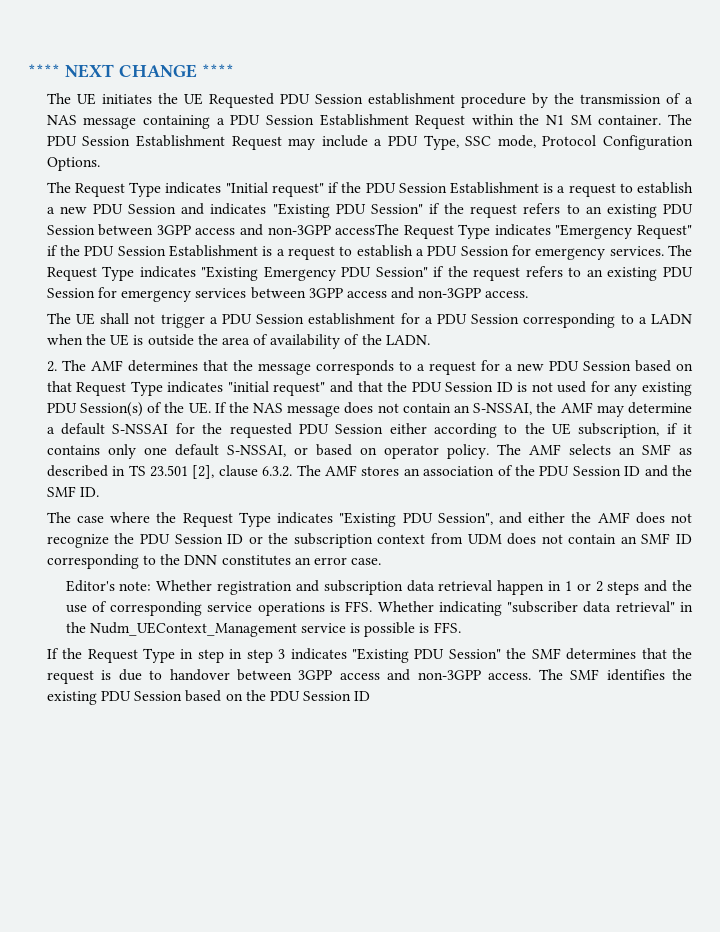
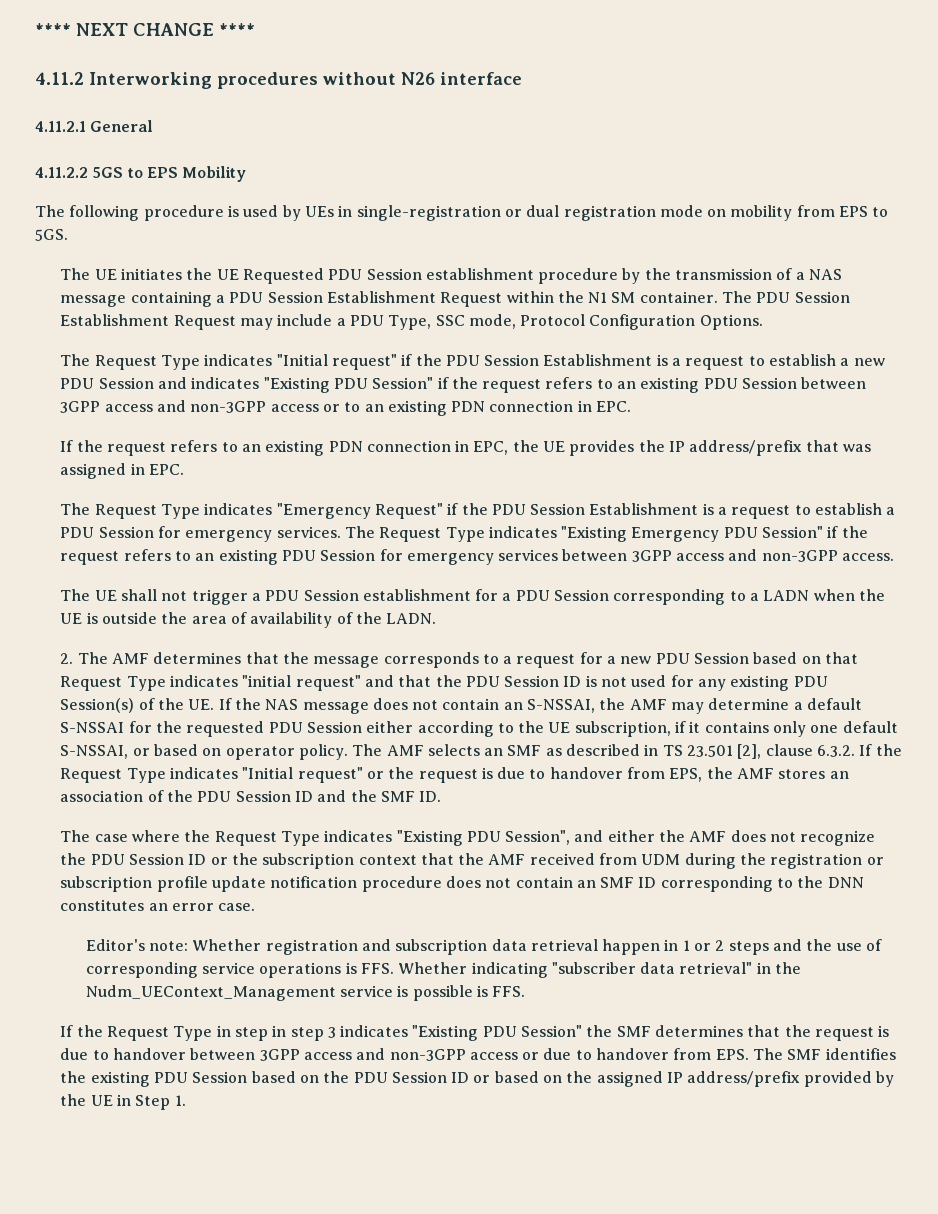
+ 4.11.2 Interworking procedures without N26 interface
+ 4.11.2.1 General
+ 4.11.2.2 5GS to EPS Mobility
+ The following procedure is used by UEs in single-registration or dual registration mode on mobility from EPS to 5GS.
- The Request Type indicates "Initial request" if the PDU Session Establishment is a request to establish a new PDU Session and indicates "Existing PDU Session" if the request refers to an existing PDU Session between 3GPP access and non-3GPP accessThe Request Type indicates "Emergency Request" if the PDU Session Establishment is a request to establish a PDU Session for emergency services.
+ The Request Type indicates "Initial request" if the PDU Session Establishment is a request to establish a new PDU Session and indicates "Existing PDU Session" if the request refers to an existing PDU Session between 3GPP access and non-3GPP access or to an existing PDN connection in EPC.
+ If the request refers to an existing PDN connection in EPC, the UE provides the IP address/prefix that was assigned in EPC.
+ The Request Type indicates "Emergency Request" if the PDU Session Establishment is a request to establish a PDU Session for emergency services.
- The AMF selects an SMF as described in TS 23.501 [2], clause 6.3.2. The AMF stores an association of the PDU Session ID and the SMF ID.
+ The AMF selects an SMF as described in TS 23.501 [2], clause 6.3.2. If the Request Type indicates "Initial request" or the request is due to handover from EPS, the AMF stores an association of the PDU Session ID and the SMF ID.
- The case where the Request Type indicates "Existing PDU Session", and either the AMF does not recognize the PDU Session ID or the subscription context from UDM does not contain an SMF ID corresponding to the DNN constitutes an error case.
+ The case where the Request Type indicates "Existing PDU Session", and either the AMF does not recognize the PDU Session ID or the subscription context that the AMF received from UDM during the registration or subscription profile update notification procedure does not contain an SMF ID corresponding to the DNN constitutes an error case.
- If the Request Type in step in step 3 indicates "Existing PDU Session" the SMF determines that the request is due to handover between 3GPP access and non-3GPP access. The SMF identifies the existing PDU Session based on the PDU Session ID
+ If the Request Type in step in step 3 indicates "Existing PDU Session" the SMF determines that the request is due to handover between 3GPP access and non-3GPP access or due to handover from EPS. The SMF identifies the existing PDU Session based on the PDU Session ID or based on the assigned IP address/prefix provided by the UE in Step 1.

